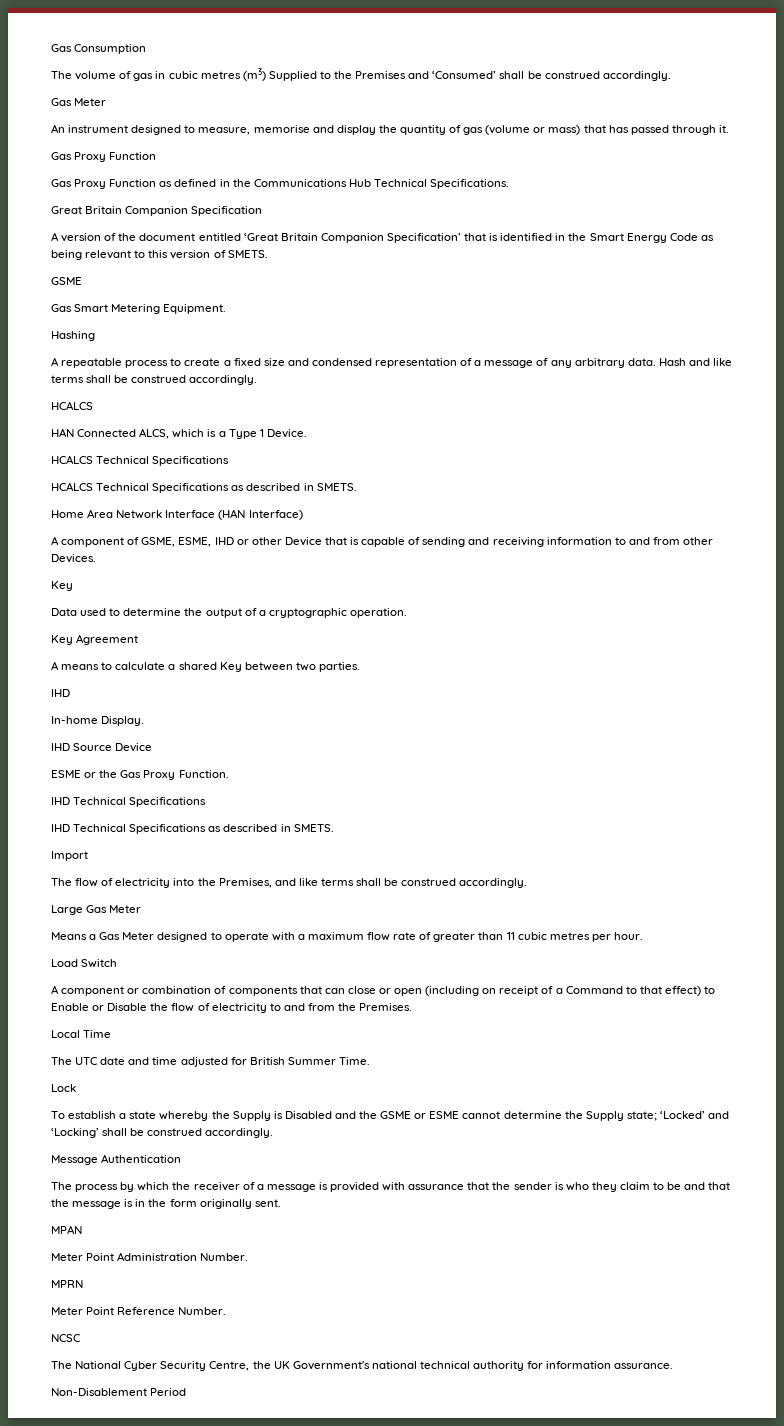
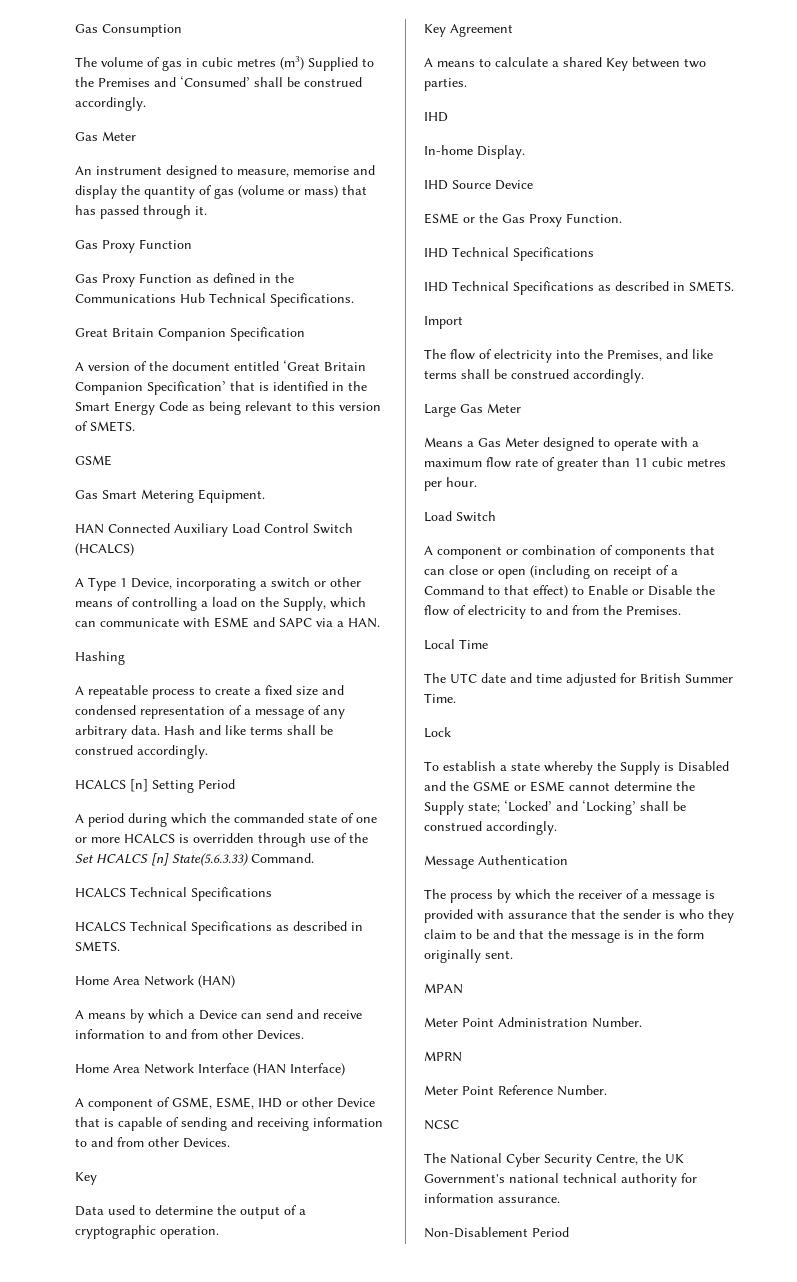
+ HAN Connected Auxiliary Load Control Switch (HCALCS)
+ A Type 1 Device, incorporating a switch or other means of controlling a load on the Supply, which can communicate with ESME and SAPC via a HAN.
  Hash and like terms shall be construed accordingly.
- HCALCS
- HAN Connected ALCS, which is a Type 1 Device.
+ HCALCS [n] Setting Period
+ A period during which the commanded state of one or more HCALCS is overridden through use of the Set HCALCS [n] State(5.6.3.33) Command.
+ Home Area Network (HAN)
+ A means by which a Device can send and receive information to and from other Devices.

